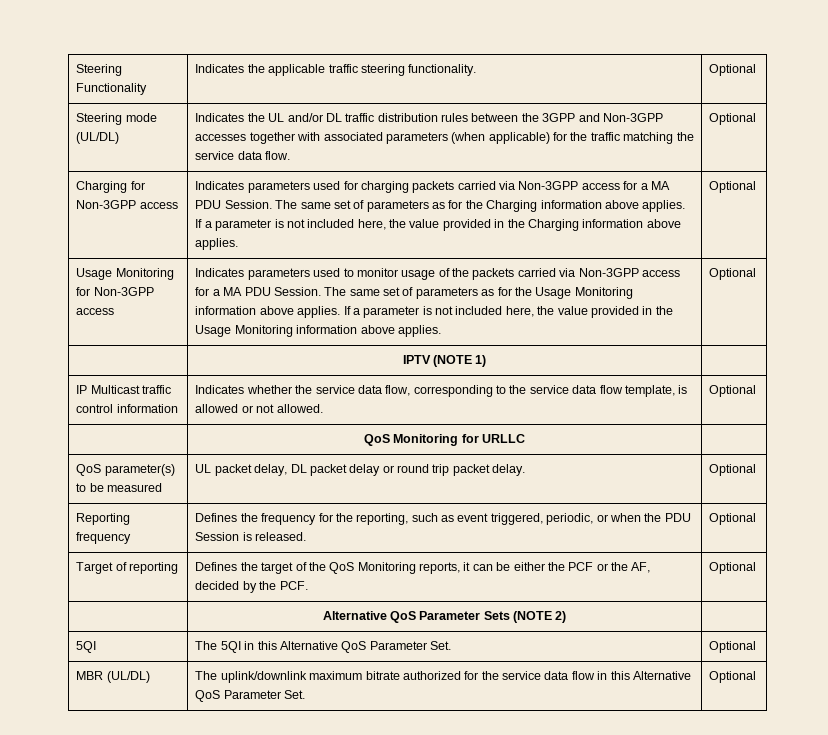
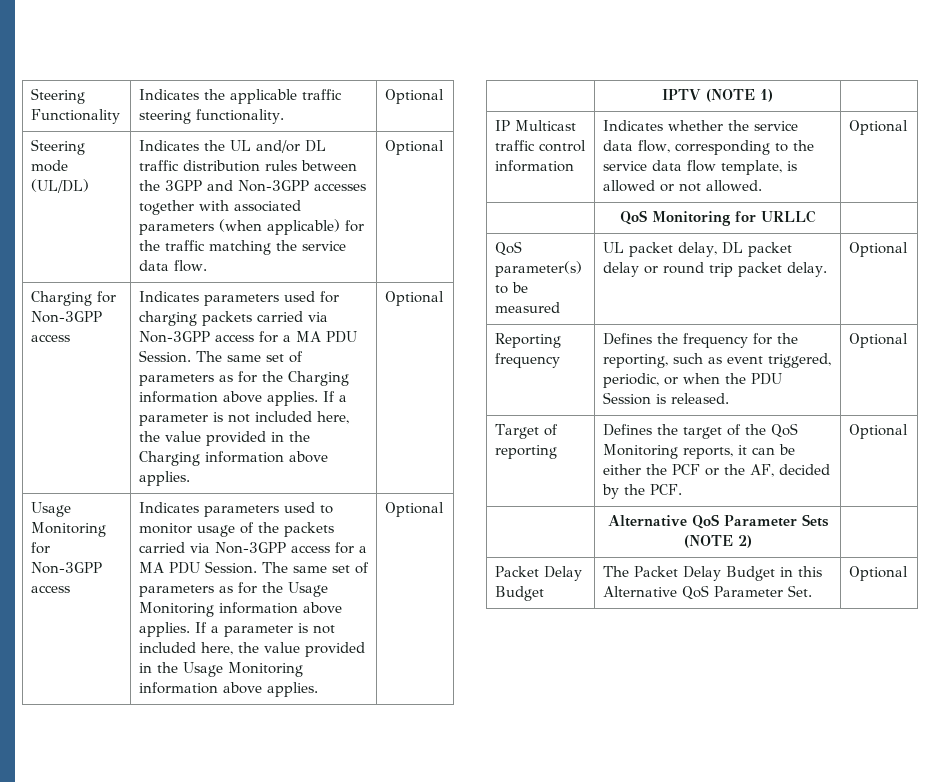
- 5QI | The 5QI in this Alternative QoS Parameter Set. | Optional
- MBR (UL/DL) | The uplink/downlink maximum bitrate authorized for the service data flow in this Alternative QoS Parameter Set. | Optional
+ Packet Delay Budget | The Packet Delay Budget in this Alternative QoS Parameter Set. | Optional

